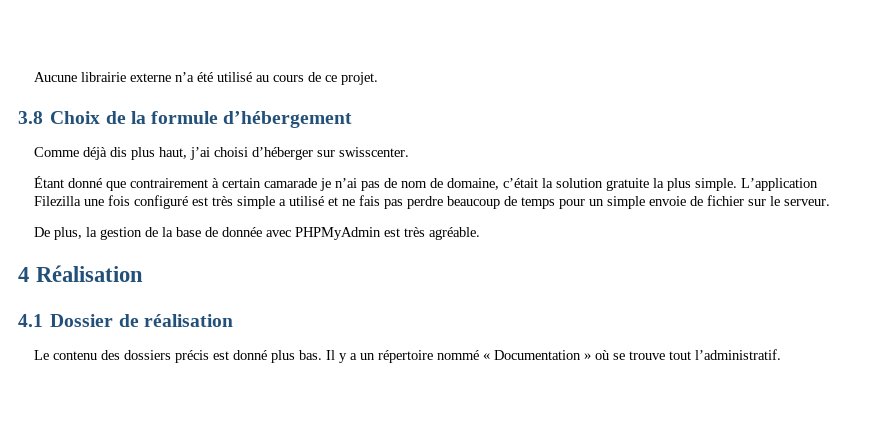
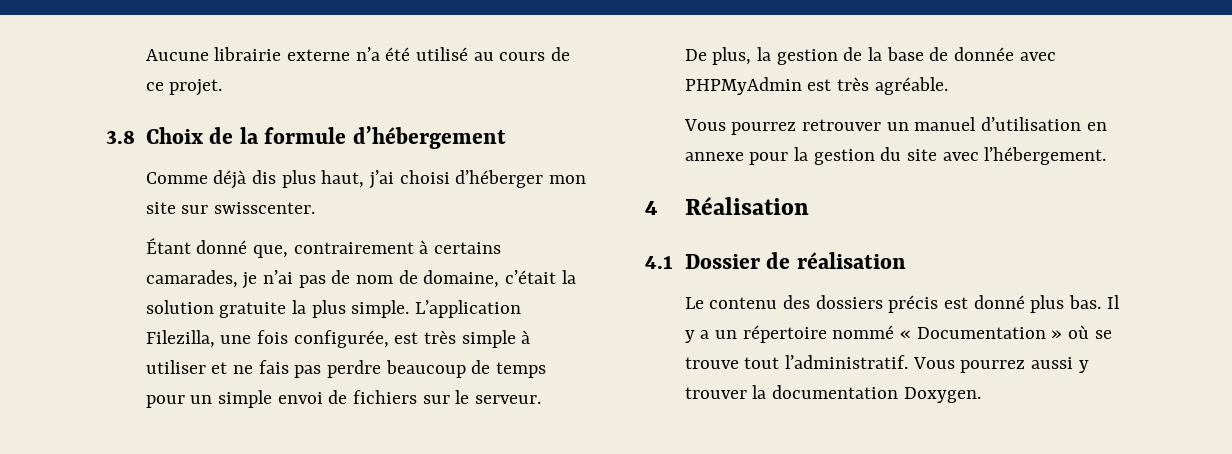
- Comme déjà dis plus haut, j’ai choisi d’héberger sur swisscenter.
+ Comme déjà dis plus haut, j’ai choisi d’héberger mon site sur swisscenter.
- Étant donné que contrairement à certain camarade je n’ai pas de nom de domaine, c’était la solution gratuite la plus simple.
+ Étant donné que, contrairement à certains camarades, je n’ai pas de nom de domaine, c’était la solution gratuite la plus simple.
- L’application Filezilla une fois configuré est très simple a utilisé et ne fais pas perdre beaucoup de temps pour un simple envoie de fichier sur le serveur.
+ L’application Filezilla, une fois configurée, est très simple à utiliser et ne fais pas perdre beaucoup de temps pour un simple envoi de fichiers sur le serveur.
+ Vous pourrez retrouver un manuel d’utilisation en annexe pour la gestion du site avec l’hébergement.
+ Vous pourrez aussi y trouver la documentation Doxygen.

